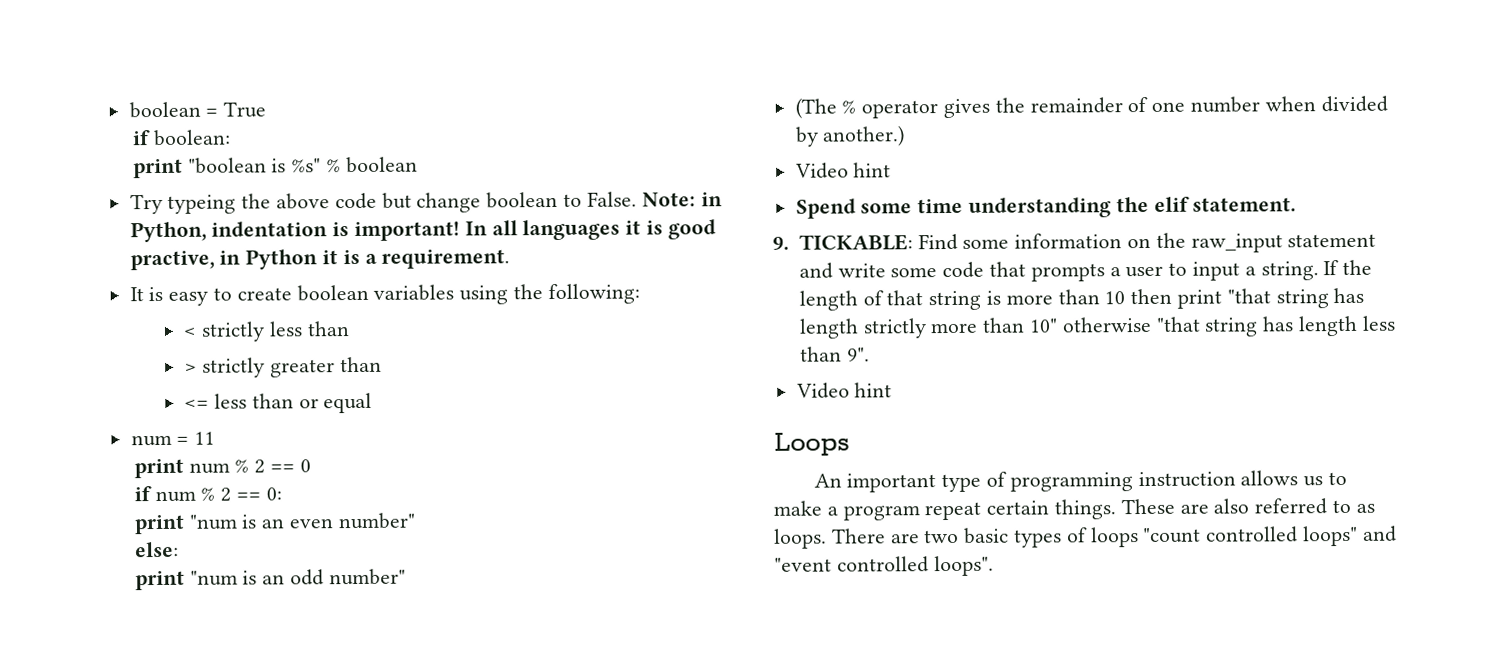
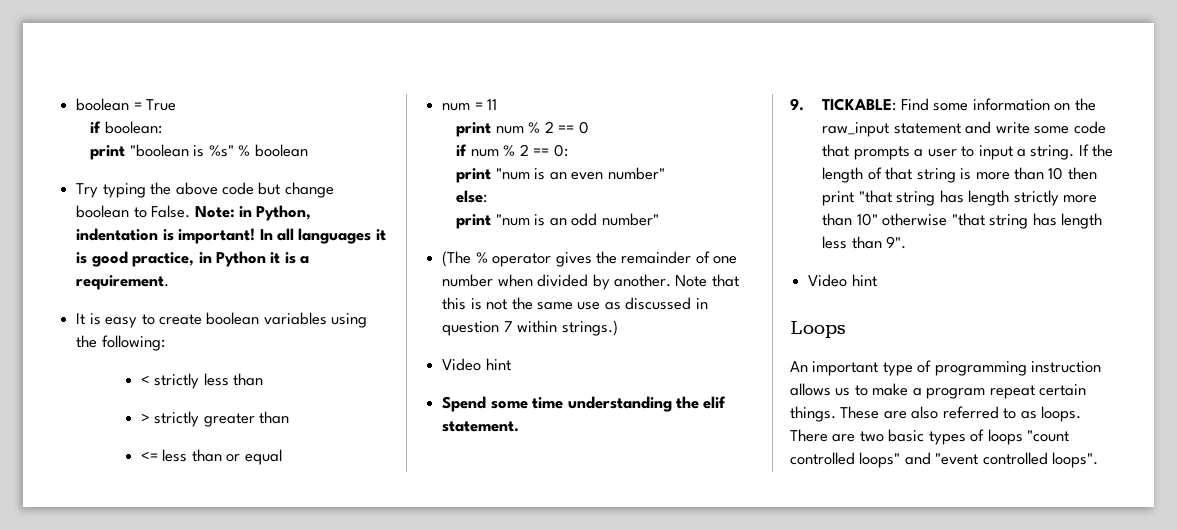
- Try typeing the above code but change boolean to False.
+ Try typing the above code but change boolean to False.
- In all languages it is good practive, in Python it is a requirement.
+ In all languages it is good practice, in Python it is a requirement.
- (The % operator gives the remainder of one number when divided by another.)
+ (The % operator gives the remainder of one number when divided by another. Note that this is not the same use as discussed in question 7 within strings.)

